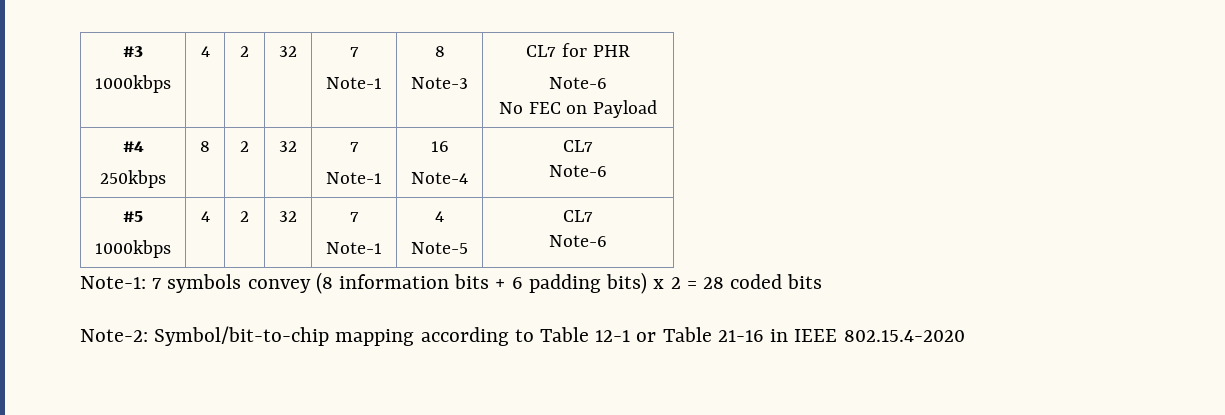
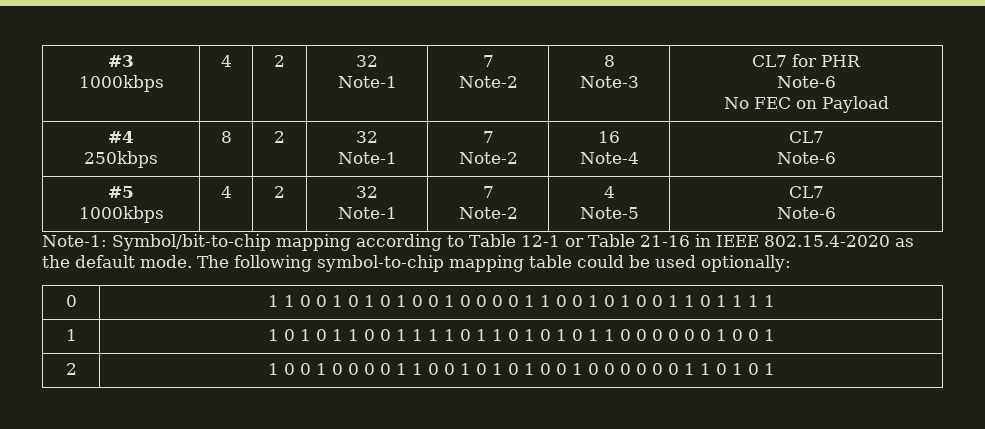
  #3
- 1000kbps | 4 | 2 | 32 | 7
- Note-1 | 8
+ 1000kbps | 4 | 2 | 32
+ Note-1 | 7
+ Note-2 | 8
  #4
- 250kbps | 8 | 2 | 32 | 7
- Note-1 | 16
+ 250kbps | 8 | 2 | 32
+ Note-1 | 7
+ Note-2 | 16
  #5
- 1000kbps | 4 | 2 | 32 | 7
- Note-1 | 4
+ 1000kbps | 4 | 2 | 32
+ Note-1 | 7
+ Note-2 | 4
- Note-1: 7 symbols convey (8 information bits + 6 padding bits) x 2 = 28 coded bits
- Note-2: Symbol/bit-to-chip mapping according to Table 12-1 or Table 21-16 in IEEE 802.15.4-2020
+ Note-1: Symbol/bit-to-chip mapping according to Table 12-1 or Table 21-16 in IEEE 802.15.4-2020 as the default mode. The following symbol-to-chip mapping table could be used optionally:
+ 0 | 1 1 0 0 1 0 1 0 1 0 0 1 0 0 0 0 1 1 0 0 1 0 1 0 0 1 1 0 1 1 1 1
+ 1 | 1 0 1 0 1 1 0 0 1 1 1 1 0 1 1 0 1 0 1 0 1 1 0 0 0 0 0 0 1 0 0 1
+ 2 | 1 0 0 1 0 0 0 0 1 1 0 0 1 0 1 0 1 0 0 1 0 0 0 0 0 0 1 1 0 1 0 1

